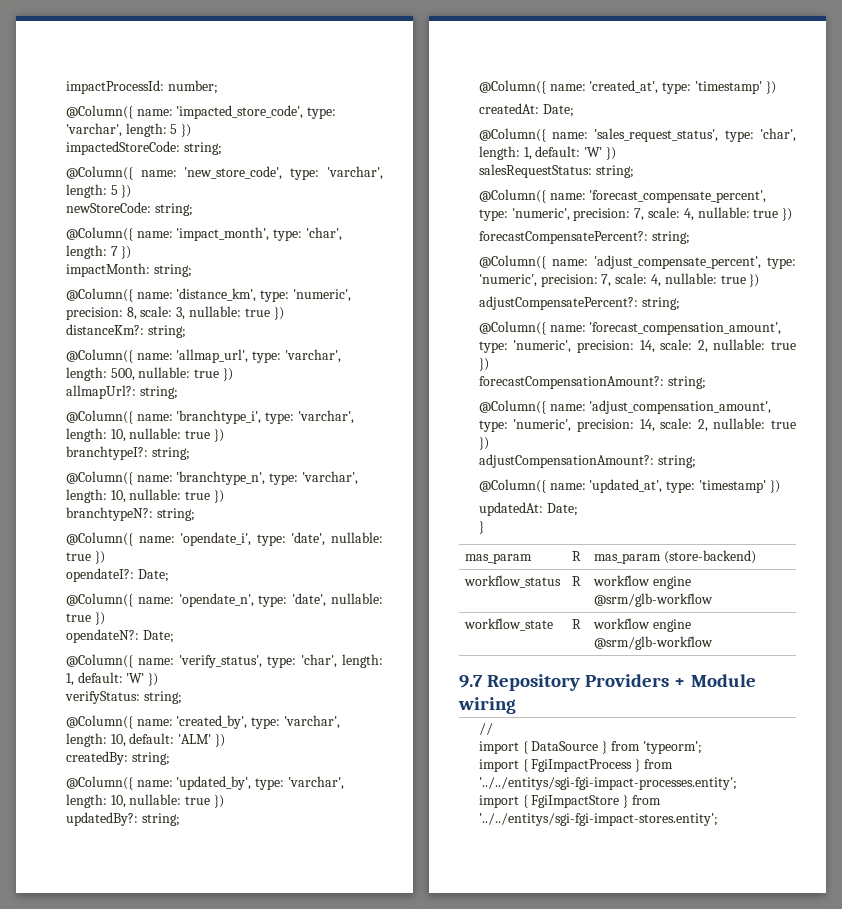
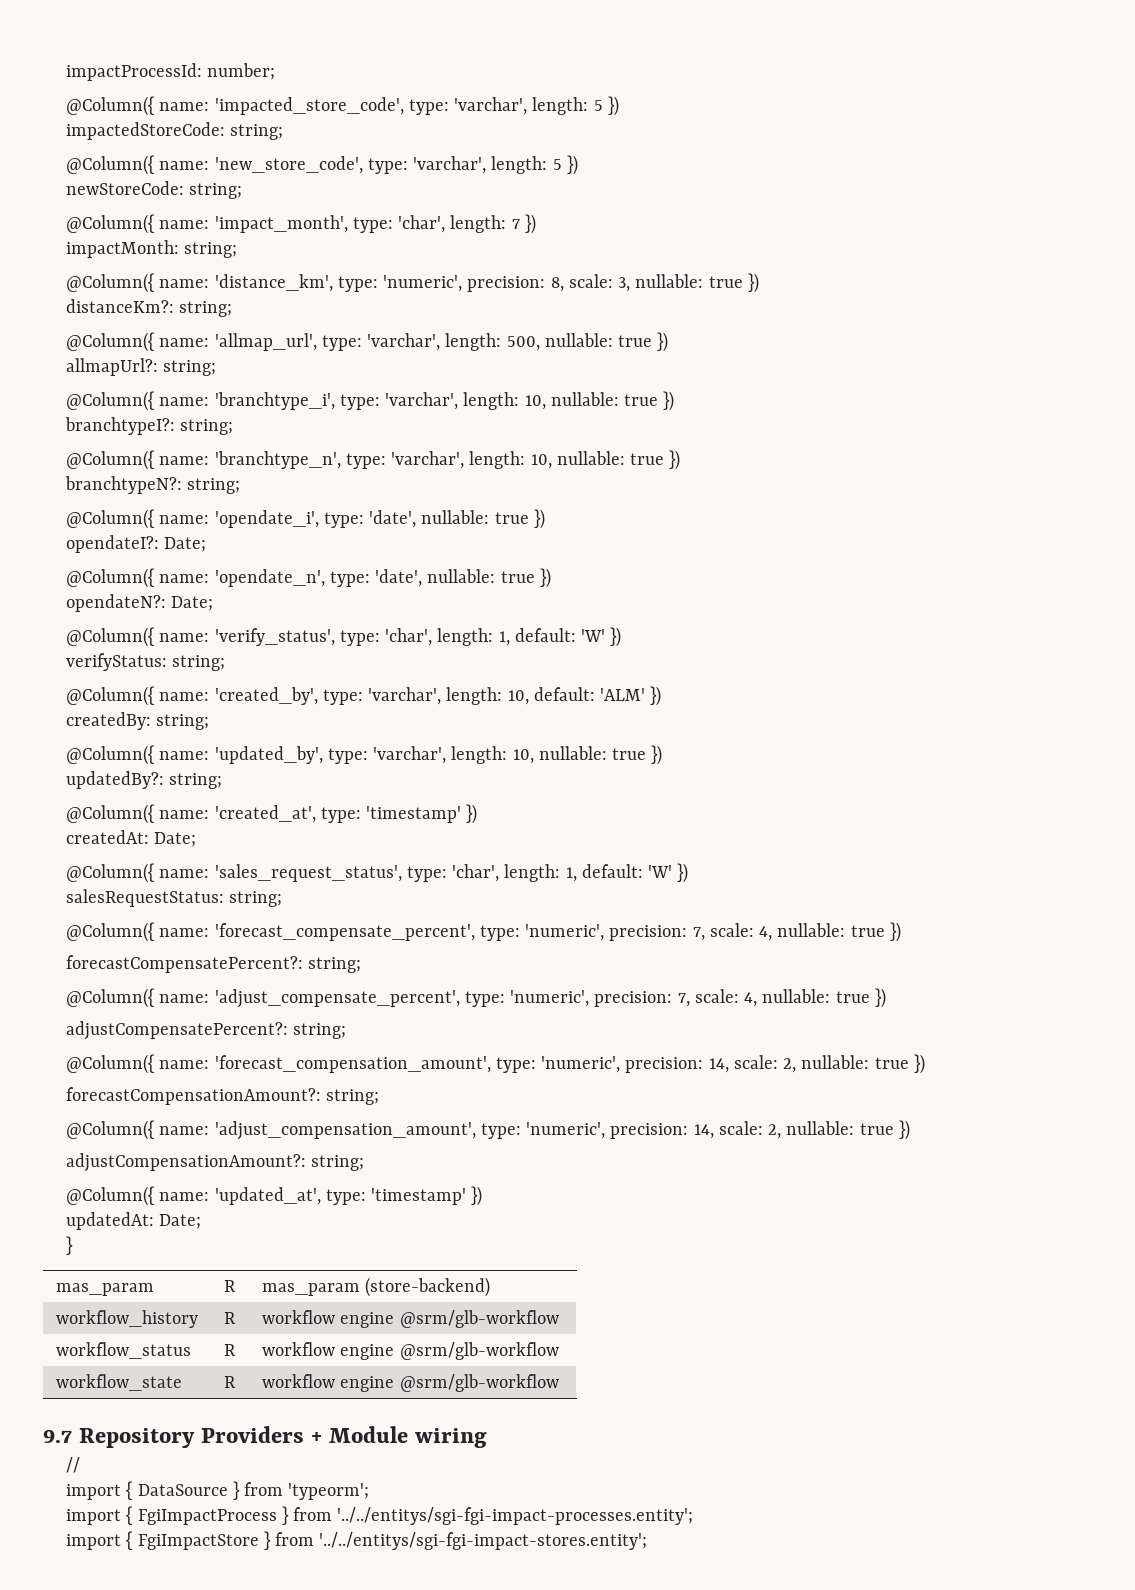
+ workflow_history | R | workflow engine @srm/glb-workflow

